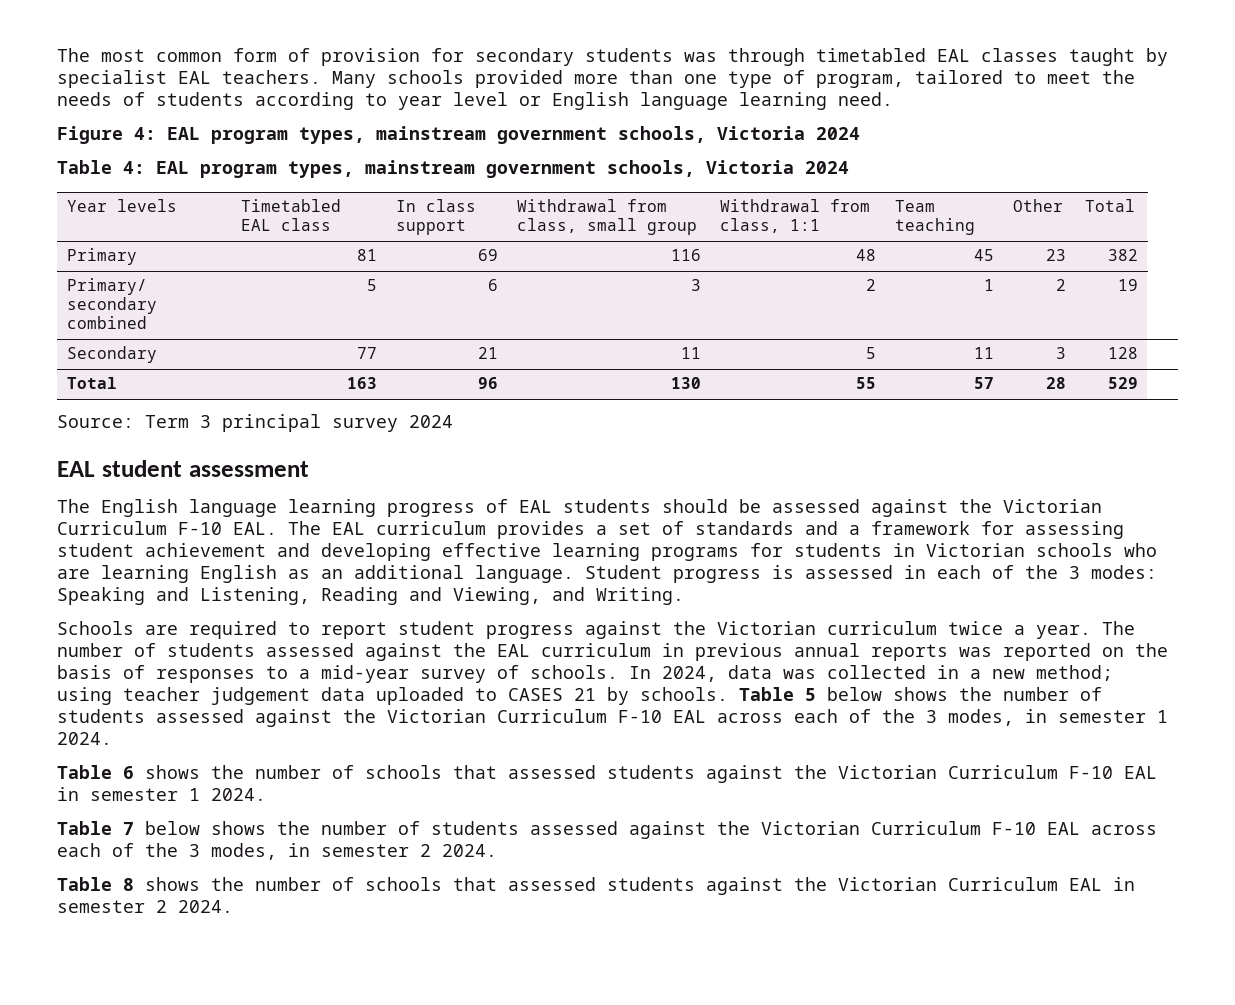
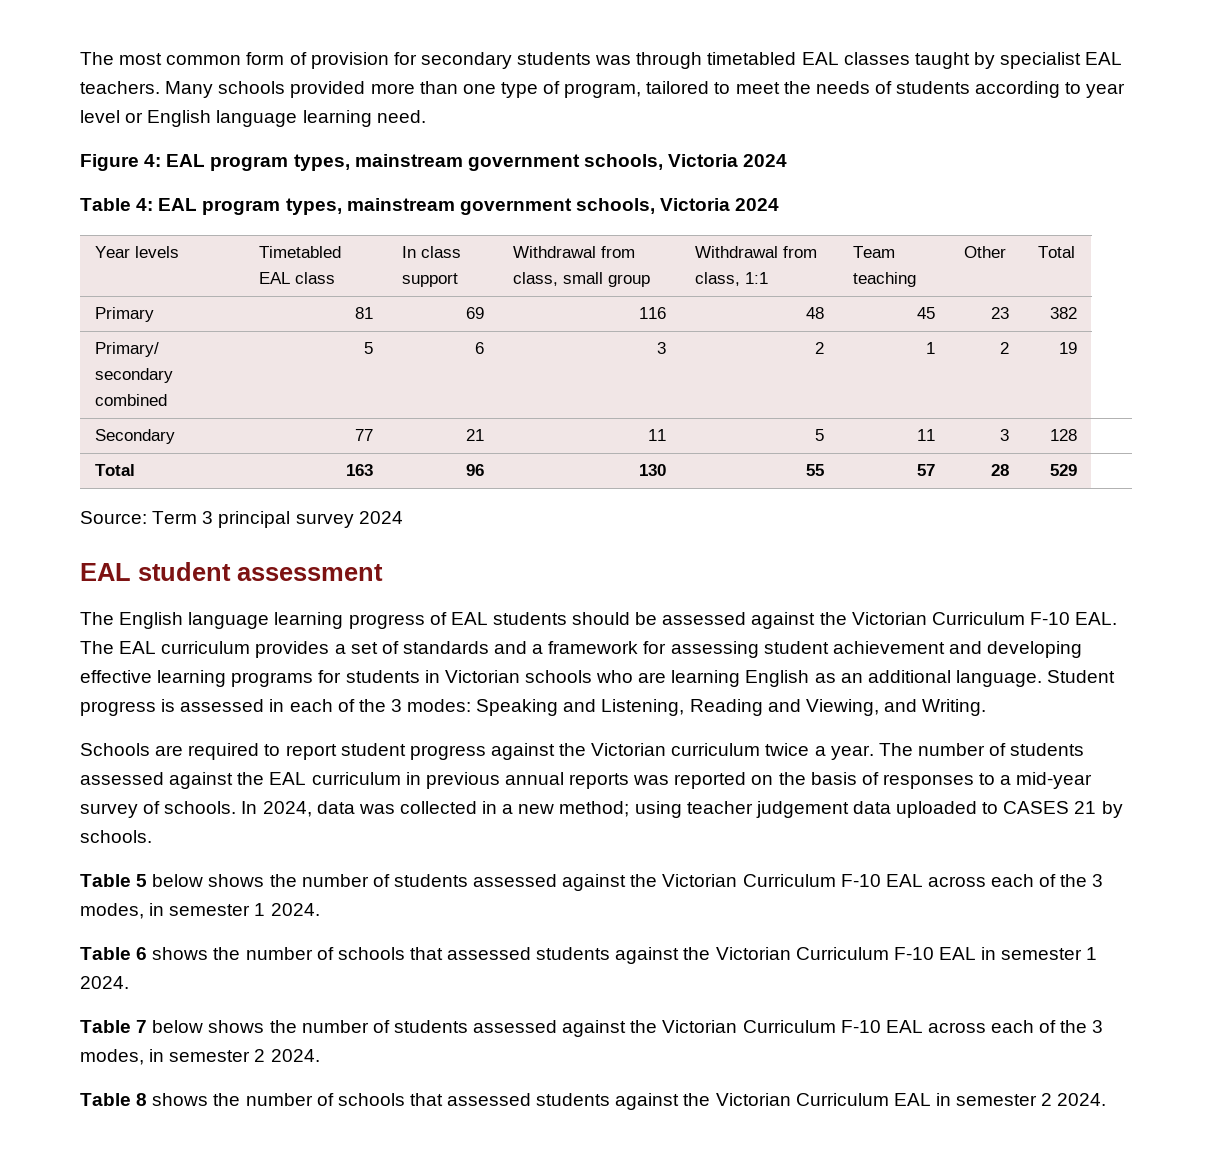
- In 2024, data was collected in a new method; using teacher judgement data uploaded to CASES 21 by schools. Table 5 below shows the number of students assessed against the Victorian Curriculum F-10 EAL across each of the 3 modes, in semester 1 2024.
+ In 2024, data was collected in a new method; using teacher judgement data uploaded to CASES 21 by schools.
+ Table 5 below shows the number of students assessed against the Victorian Curriculum F-10 EAL across each of the 3 modes, in semester 1 2024.

